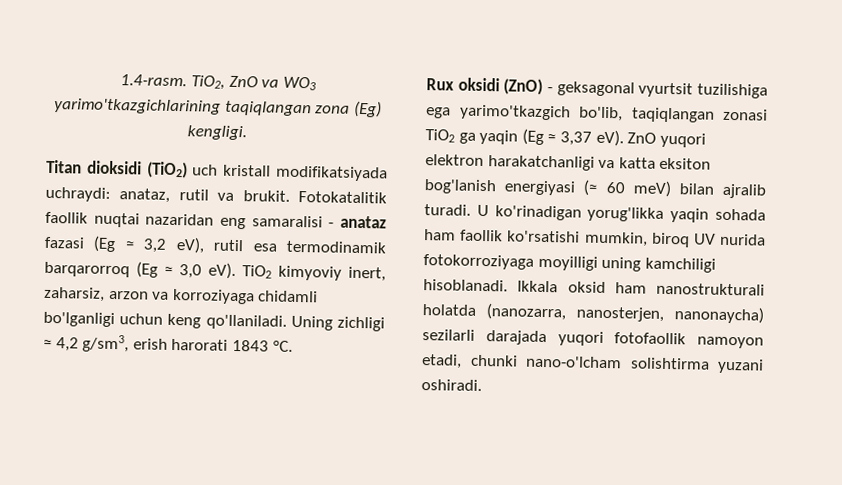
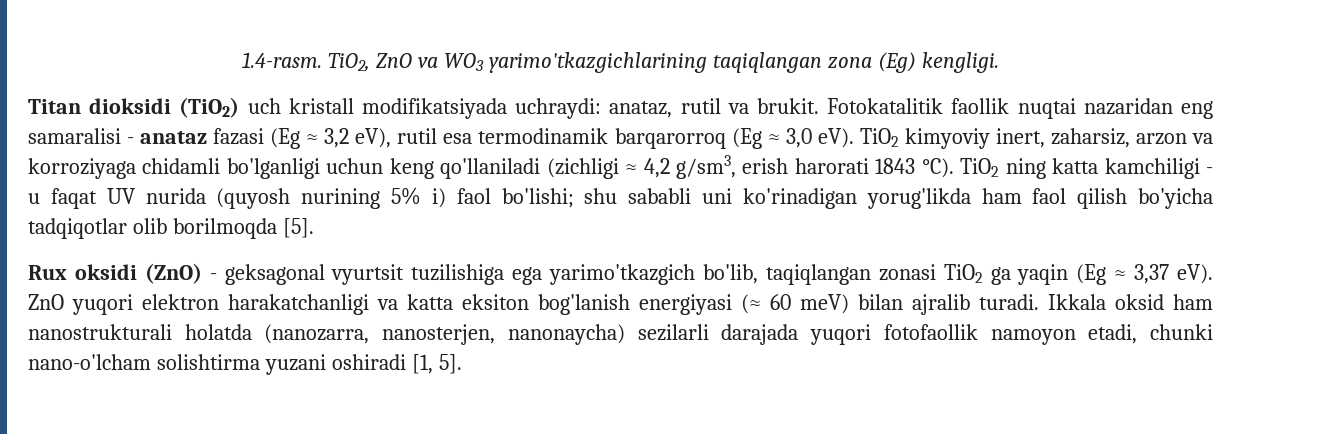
- TiO2 kimyoviy inert, zaharsiz, arzon va korroziyaga chidamli bo'lganligi uchun keng qo'llaniladi. Uning zichligi ≈ 4,2 g/sm3, erish harorati 1843 °C.
+ TiO2 kimyoviy inert, zaharsiz, arzon va korroziyaga chidamli bo'lganligi uchun keng qo'llaniladi (zichligi ≈ 4,2 g/sm3, erish harorati 1843 °C). TiO2 ning katta kamchiligi - u faqat UV nurida (quyosh nurining 5% i) faol bo'lishi; shu sababli uni ko'rinadigan yorug'likda ham faol qilish bo'yicha tadqiqotlar olib borilmoqda [5].
- U ko'rinadigan yorug'likka yaqin sohada ham faollik ko'rsatishi mumkin, biroq UV nurida fotokorroziyaga moyilligi uning kamchiligi hisoblanadi.
- Ikkala oksid ham nanostrukturali holatda (nanozarra, nanosterjen, nanonaycha) sezilarli darajada yuqori fotofaollik namoyon etadi, chunki nano-o'lcham solishtirma yuzani oshiradi.
+ Ikkala oksid ham nanostrukturali holatda (nanozarra, nanosterjen, nanonaycha) sezilarli darajada yuqori fotofaollik namoyon etadi, chunki nano-o'lcham solishtirma yuzani oshiradi [1, 5].

